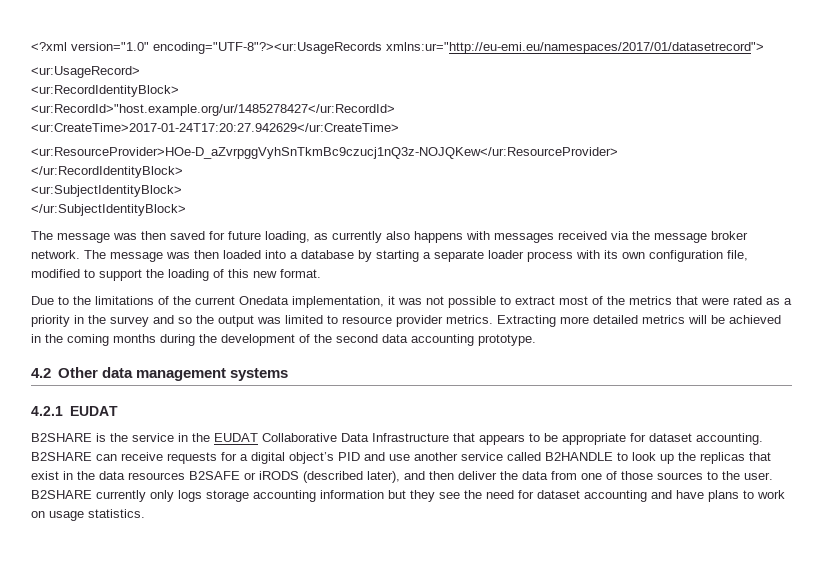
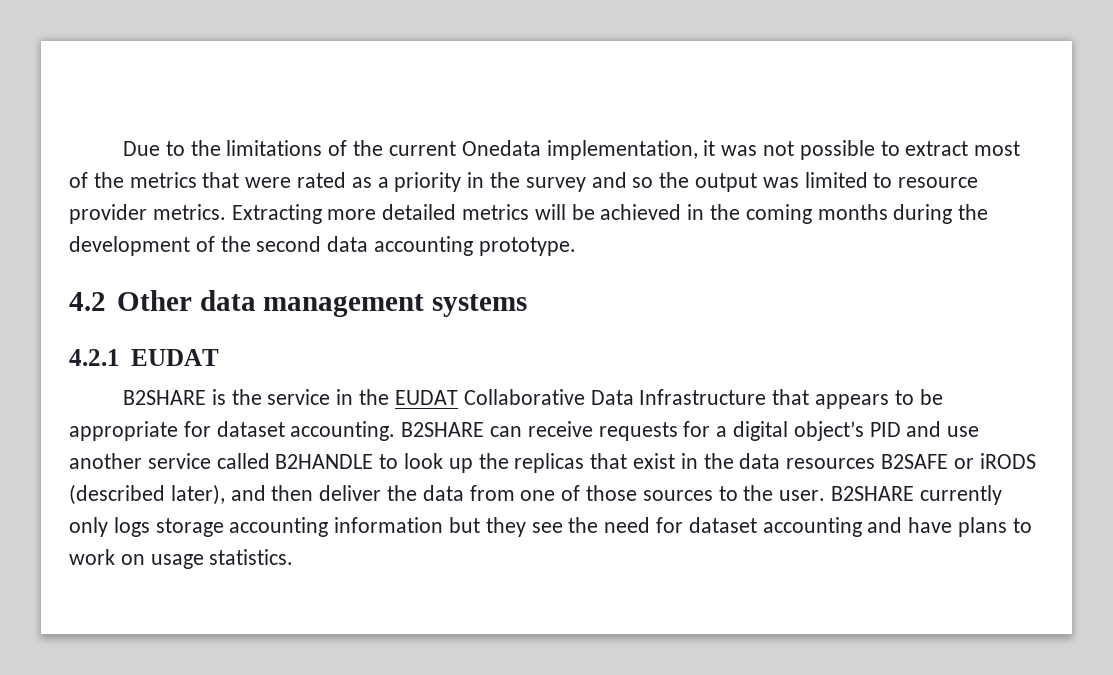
- <?xml version="1.0" encoding="UTF-8"?><ur:UsageRecords xmlns:ur="http://eu-emi.eu/namespaces/2017/01/datasetrecord">
- <ur:UsageRecord>
- <ur:RecordIdentityBlock>
- <ur:RecordId>"host.example.org/ur/1485278427</ur:RecordId>
- <ur:CreateTime>2017-01-24T17:20:27.942629</ur:CreateTime>
- <ur:ResourceProvider>HOe-D_aZvrpggVyhSnTkmBc9czucj1nQ3z-NOJQKew</ur:ResourceProvider>
- </ur:RecordIdentityBlock>
- <ur:SubjectIdentityBlock>
- </ur:SubjectIdentityBlock>
- The message was then saved for future loading, as currently also happens with messages received via the message broker network. The message was then loaded into a database by starting a separate loader process with its own configuration file, modified to support the loading of this new format.

